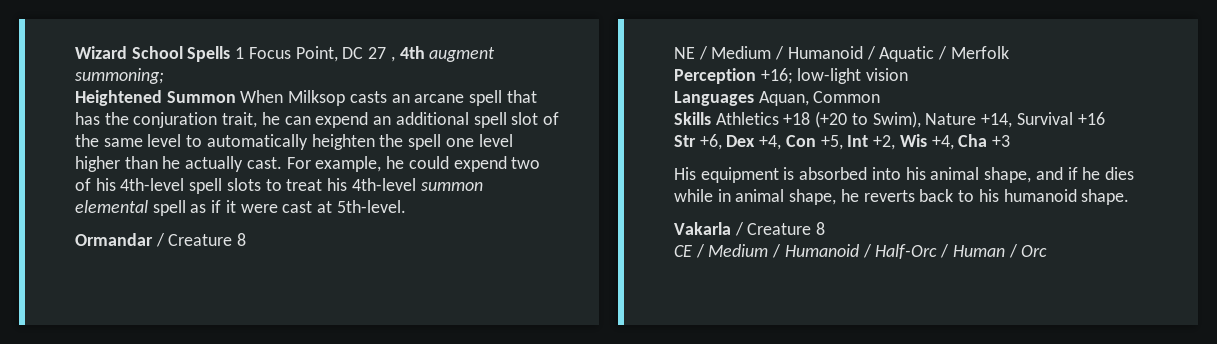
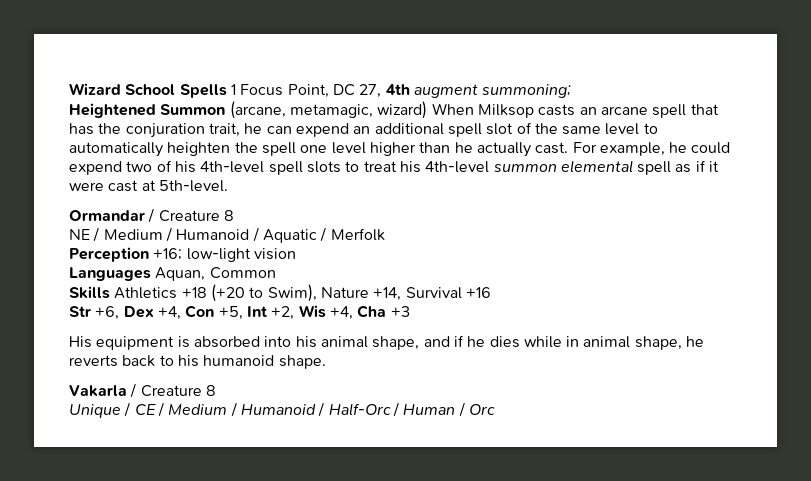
- Wizard School Spells 1 Focus Point, DC 27 , 4th augment summoning;
+ Wizard School Spells 1 Focus Point, DC 27, 4th augment summoning;
- Heightened Summon When Milksop casts an arcane spell that has the conjuration trait, he can expend an additional spell slot of the same level to automatically heighten the spell one level higher than he actually cast.
+ Heightened Summon (arcane, metamagic, wizard) When Milksop casts an arcane spell that has the conjuration trait, he can expend an additional spell slot of the same level to automatically heighten the spell one level higher than he actually cast.
- CE / Medium / Humanoid / Half-Orc / Human / Orc
+ Unique / CE / Medium / Humanoid / Half-Orc / Human / Orc

